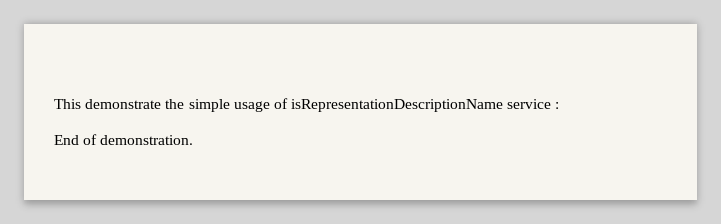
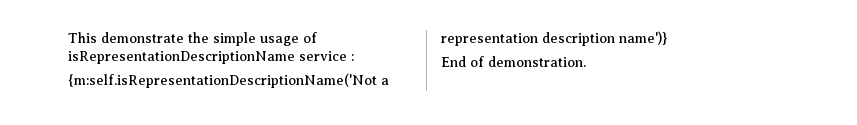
+ {m:self.isRepresentationDescriptionName('Not a representation description name')}

